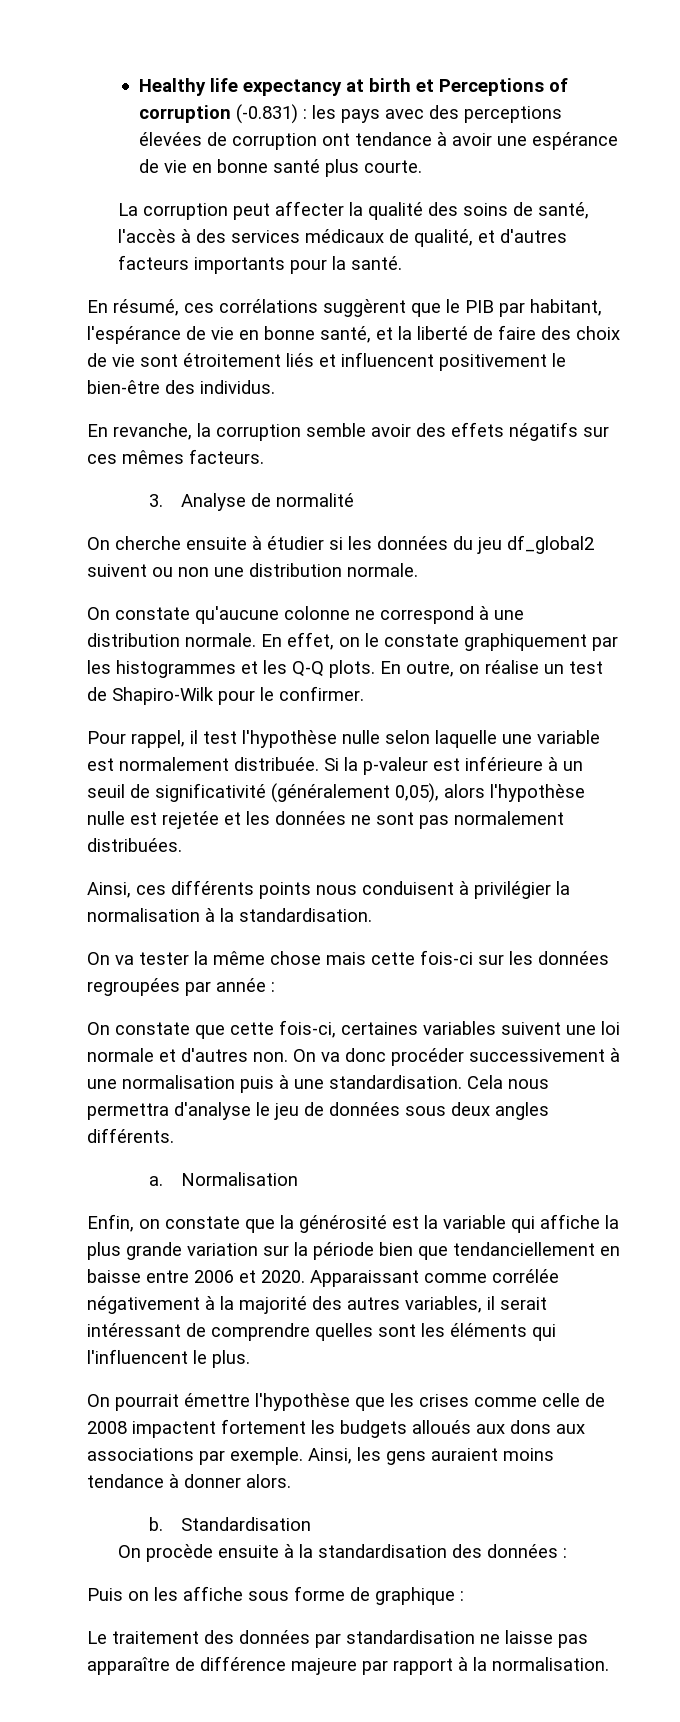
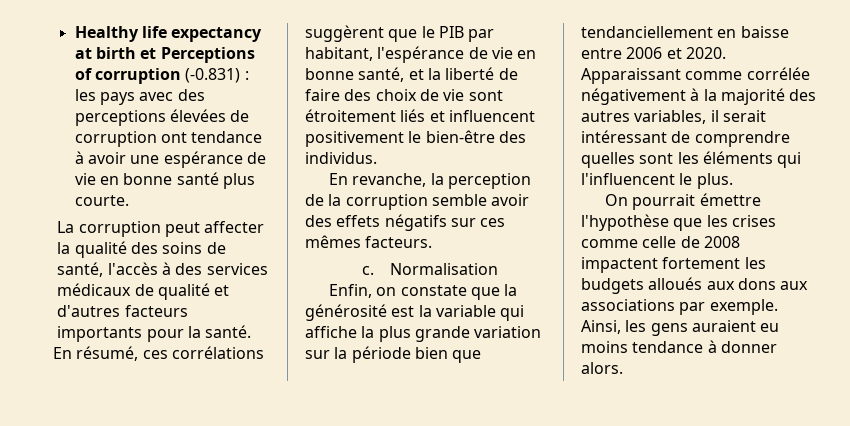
- La corruption peut affecter la qualité des soins de santé, l'accès à des services médicaux de qualité, et d'autres facteurs importants pour la santé.
+ La corruption peut affecter la qualité des soins de santé, l'accès à des services médicaux de qualité et d'autres facteurs importants pour la santé.
- En revanche, la corruption semble avoir des effets négatifs sur ces mêmes facteurs.
+ En revanche, la perception de la corruption semble avoir des effets négatifs sur ces mêmes facteurs.
- 3. Analyse de normalité
- On cherche ensuite à étudier si les données du jeu df_global2 suivent ou non une distribution normale.
- On constate qu'aucune colonne ne correspond à une distribution normale. En effet, on le constate graphiquement par les histogrammes et les Q-Q plots. En outre, on réalise un test de Shapiro-Wilk pour le confirmer.
- Pour rappel, il test l'hypothèse nulle selon laquelle une variable est normalement distribuée. Si la p-valeur est inférieure à un seuil de significativité (généralement 0,05), alors l'hypothèse nulle est rejetée et les données ne sont pas normalement distribuées.
- Ainsi, ces différents points nous conduisent à privilégier la normalisation à la standardisation.
- On va tester la même chose mais cette fois-ci sur les données regroupées par année :
- On constate que cette fois-ci, certaines variables suivent une loi normale et d'autres non. On va donc procéder successivement à une normalisation puis à une standardisation. Cela nous permettra d'analyse le jeu de données sous deux angles différents.
- a.
+ c.
- Ainsi, les gens auraient moins tendance à donner alors.
+ Ainsi, les gens auraient eu moins tendance à donner alors.
- b. Standardisation
- On procède ensuite à la standardisation des données :
- Puis on les affiche sous forme de graphique :
- Le traitement des données par standardisation ne laisse pas apparaître de différence majeure par rapport à la normalisation.

